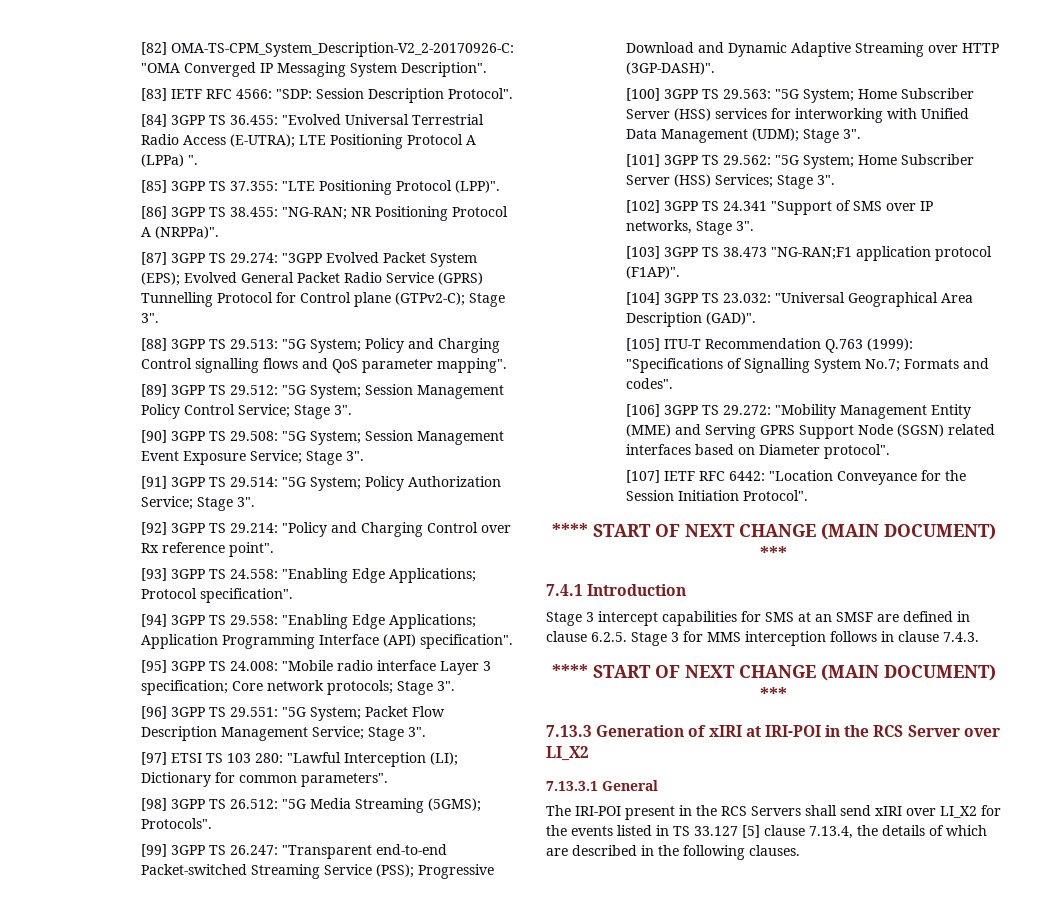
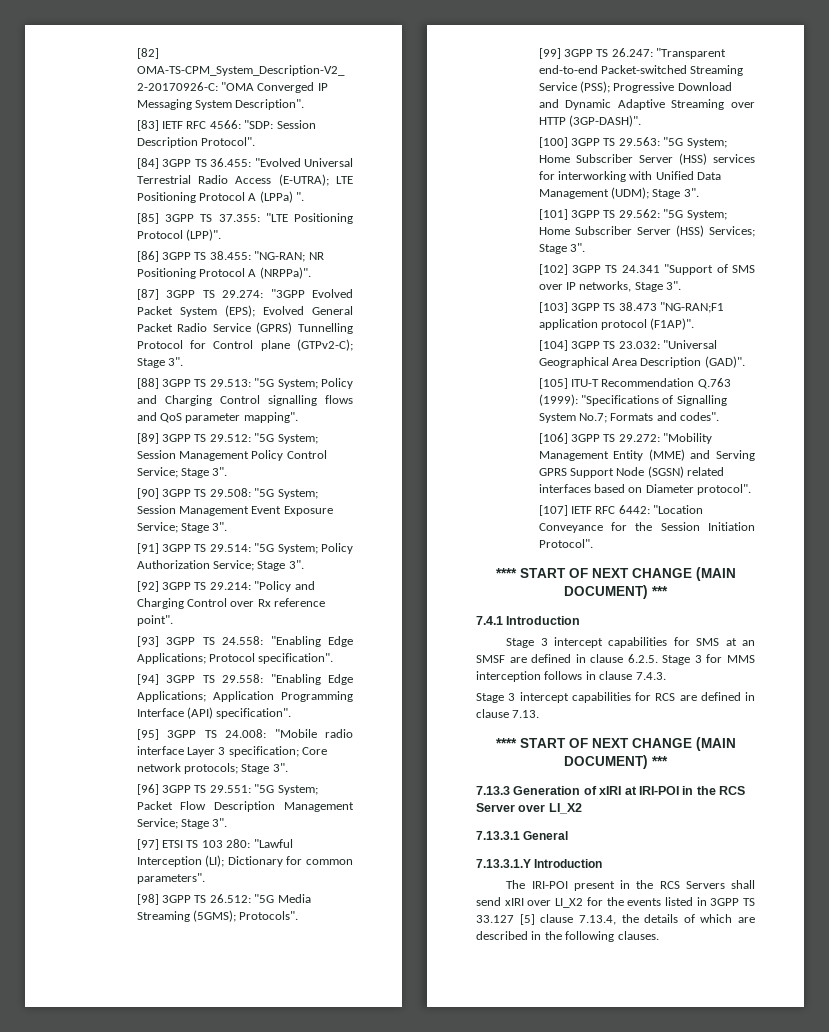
+ Stage 3 intercept capabilities for RCS are defined in clause 7.13.
+ 7.13.3.1.Y Introduction
- The IRI-POI present in the RCS Servers shall send xIRI over LI_X2 for the events listed in TS 33.127 [5] clause 7.13.4, the details of which are described in the following clauses.
+ The IRI-POI present in the RCS Servers shall send xIRI over LI_X2 for the events listed in 3GPP TS 33.127 [5] clause 7.13.4, the details of which are described in the following clauses.

